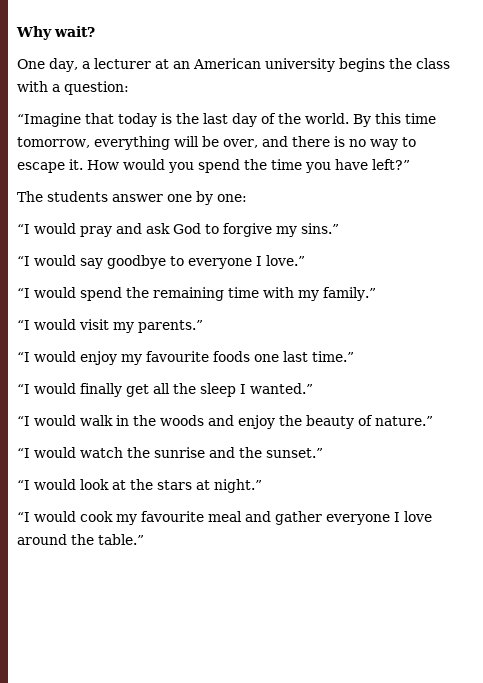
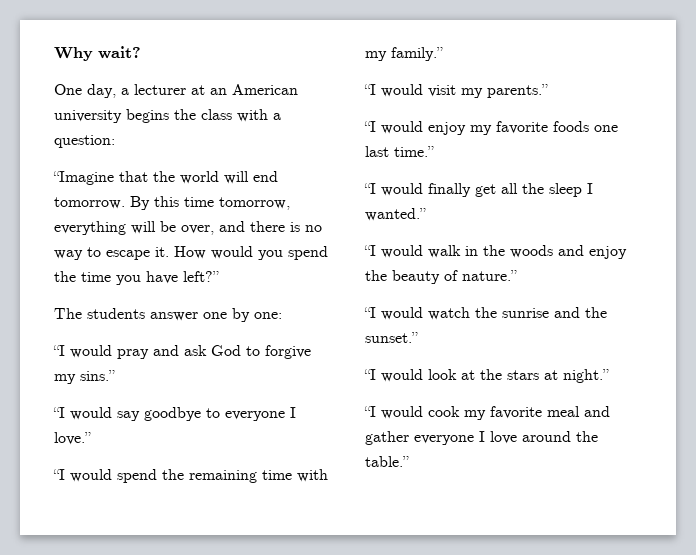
- “Imagine that today is the last day of the world.
+ “Imagine that the world will end tomorrow.
- “I would enjoy my favourite foods one last time.”
+ “I would enjoy my favorite foods one last time.”
- “I would cook my favourite meal and gather everyone I love around the table.”
+ “I would cook my favorite meal and gather everyone I love around the table.”

